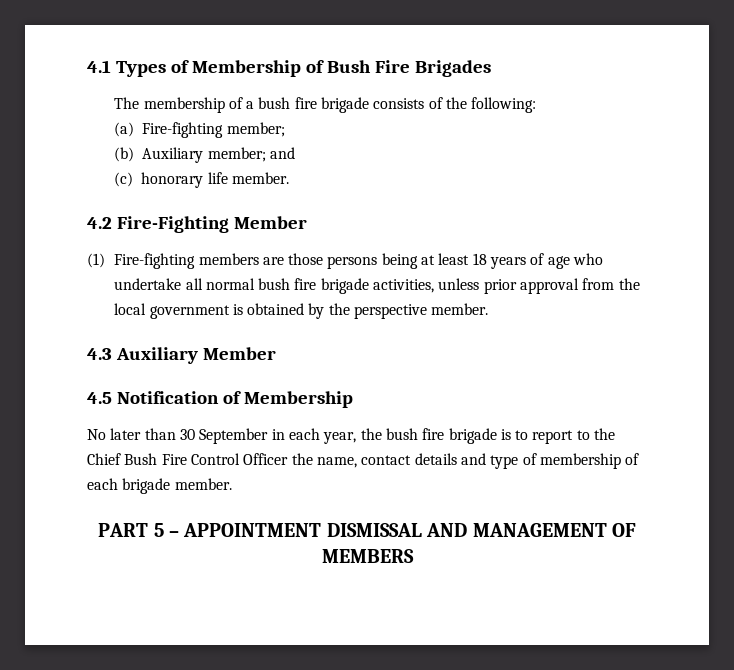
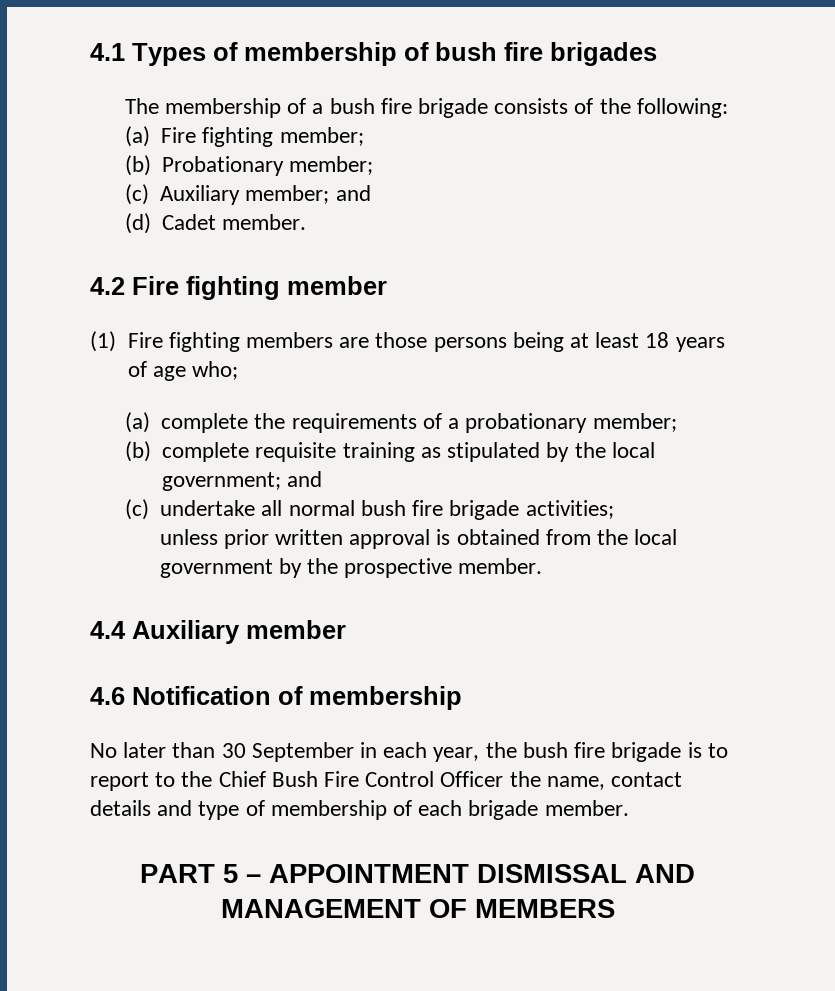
- 4.1 Types of Membership of Bush Fire Brigades
+ 4.1 Types of membership of bush fire brigades
- (a) Fire-fighting member;
- (b) Auxiliary member; and
+ (a) Fire fighting member;
+ (b) Probationary member;
+ (c) Auxiliary member; and
- (c) honorary life member.
+ (d) Cadet member.
- 4.2 Fire-Fighting Member
+ 4.2 Fire fighting member
- (1) Fire-fighting members are those persons being at least 18 years of age who undertake all normal bush fire brigade activities, unless prior approval from the local government is obtained by the perspective member.
- 4.3 Auxiliary Member
- 4.5 Notification of Membership
+ (1) Fire fighting members are those persons being at least 18 years of age who;
+ (a) complete the requirements of a probationary member;
+ (b) complete requisite training as stipulated by the local government; and
+ (c) undertake all normal bush fire brigade activities;
+ unless prior written approval is obtained from the local government by the prospective member.
+ 4.4 Auxiliary member
+ 4.6 Notification of membership

